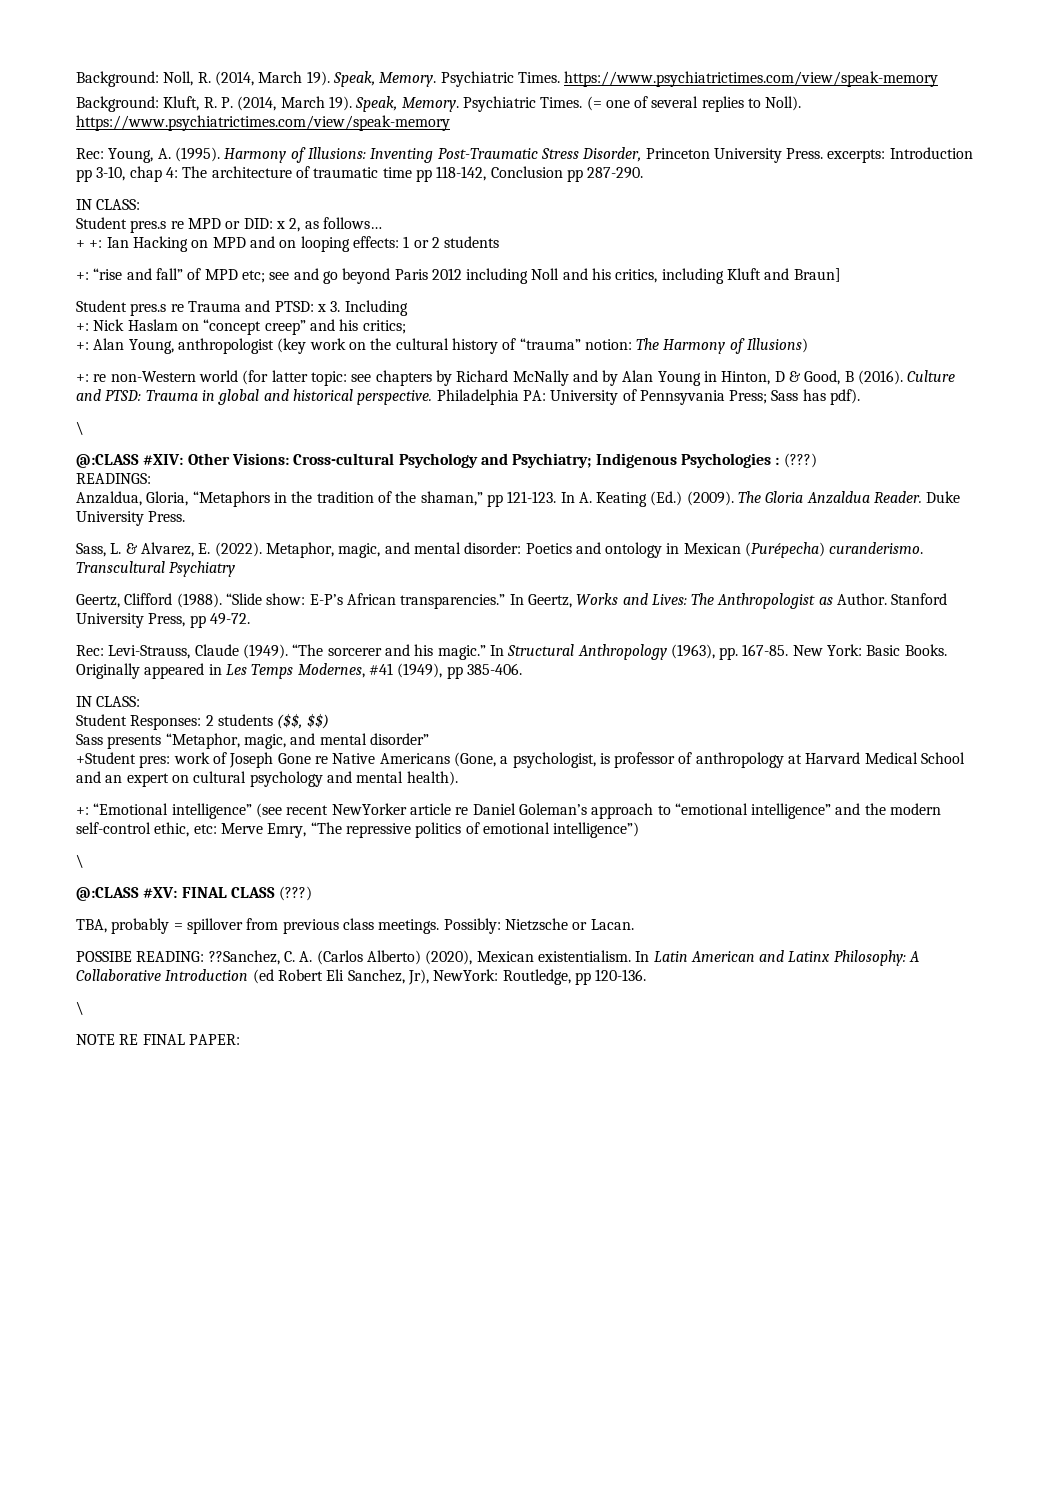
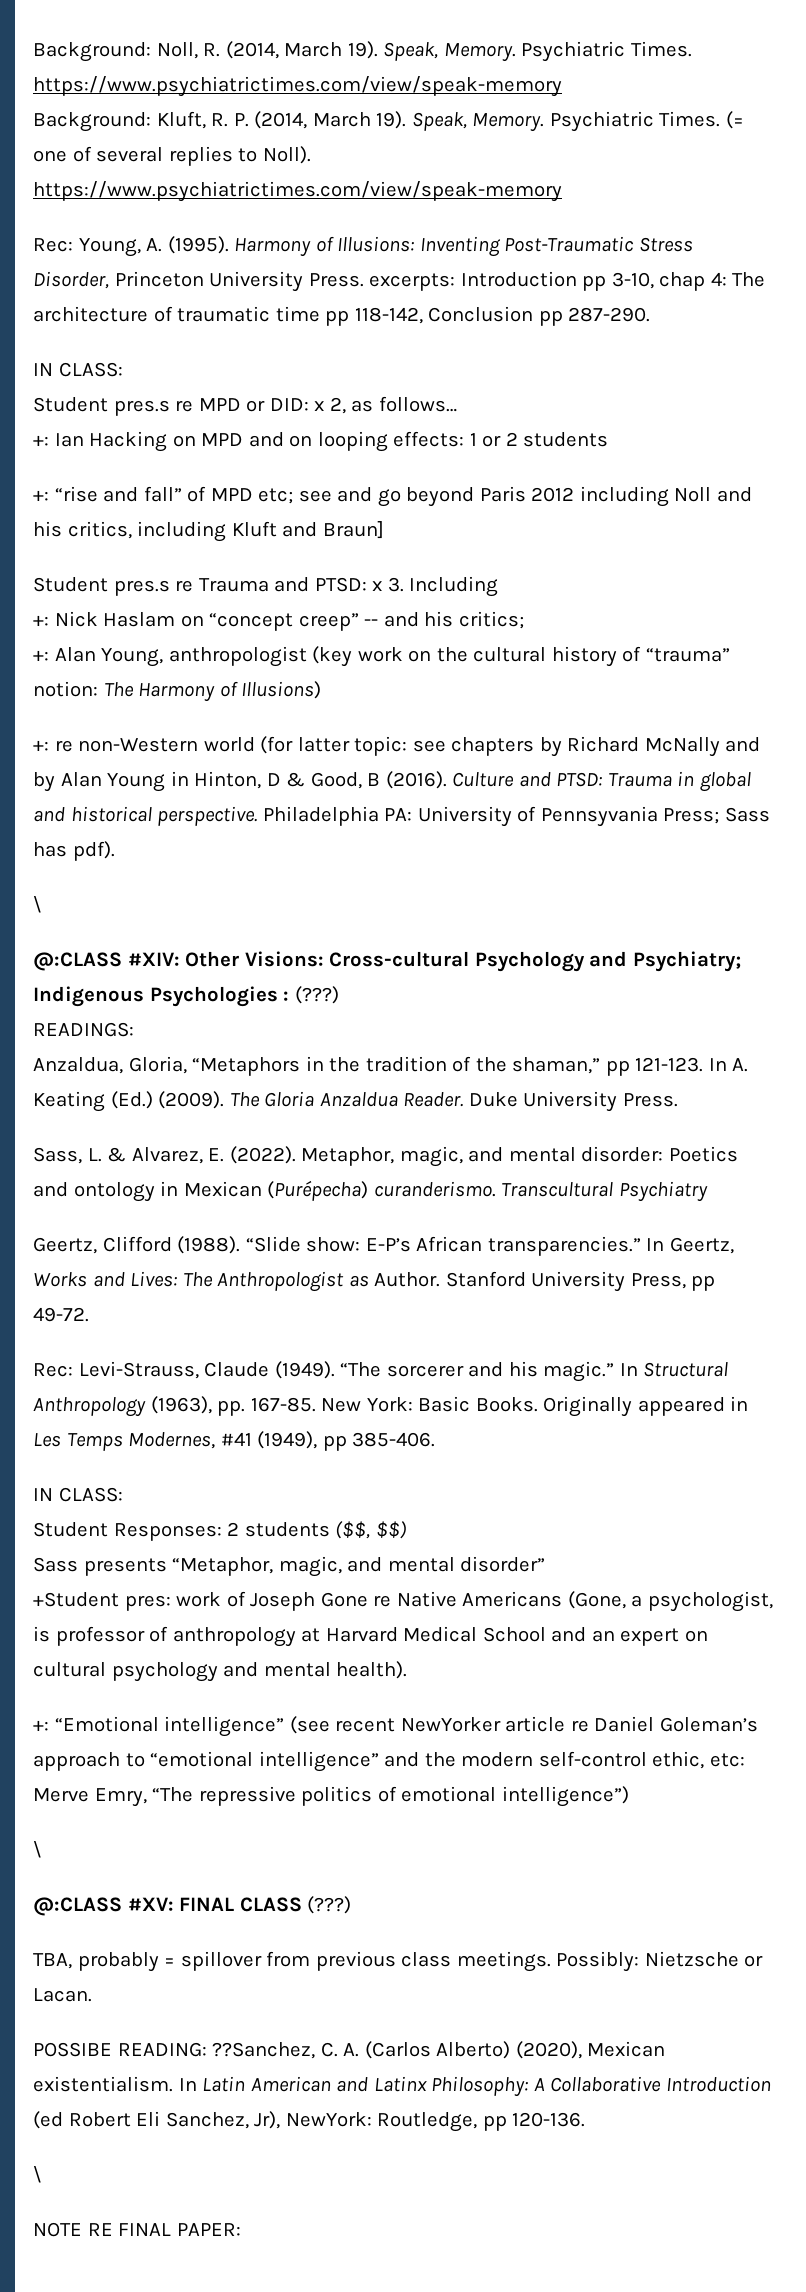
- + +: Ian Hacking on MPD and on looping effects: 1 or 2 students
+ +: Ian Hacking on MPD and on looping effects: 1 or 2 students
- +: Nick Haslam on “concept creep” and his critics;
+ +: Nick Haslam on “concept creep” -- and his critics;

